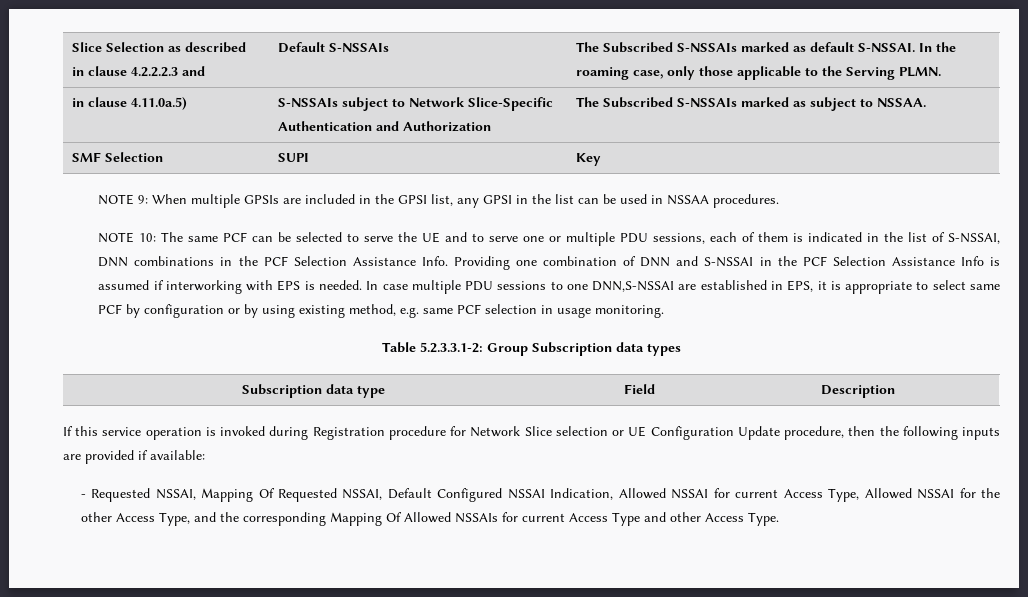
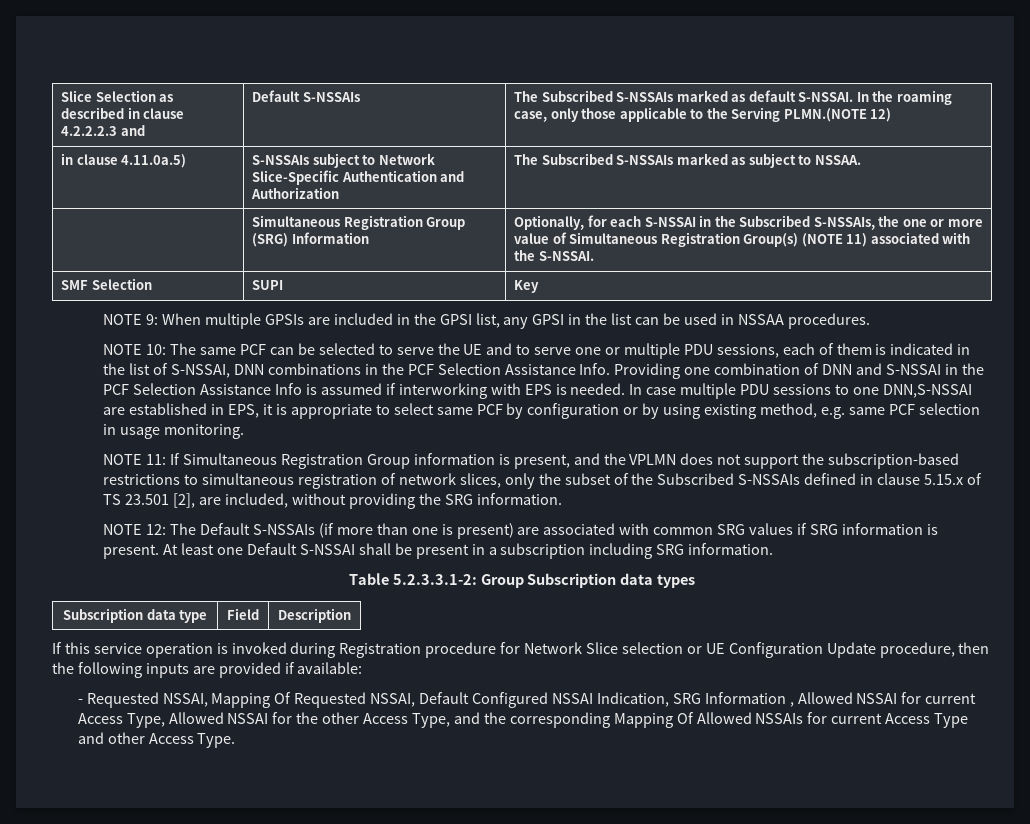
- Slice Selection as described in clause 4.2.2.2.3 and | Default S-NSSAIs | The Subscribed S-NSSAIs marked as default S-NSSAI. In the roaming case, only those applicable to the Serving PLMN.
+ Slice Selection as described in clause 4.2.2.2.3 and | Default S-NSSAIs | The Subscribed S-NSSAIs marked as default S-NSSAI. In the roaming case, only those applicable to the Serving PLMN.(NOTE 12)
+ | Simultaneous Registration Group (SRG) Information | Optionally, for each S-NSSAI in the Subscribed S-NSSAIs, the one or more value of Simultaneous Registration Group(s) (NOTE 11) associated with the S-NSSAI.
+ NOTE 11: If Simultaneous Registration Group information is present, and the VPLMN does not support the subscription-based restrictions to simultaneous registration of network slices, only the subset of the Subscribed S-NSSAIs defined in clause 5.15.x of TS 23.501 [2], are included, without providing the SRG information.
+ NOTE 12: The Default S-NSSAIs (if more than one is present) are associated with common SRG values if SRG information is present. At least one Default S-NSSAI shall be present in a subscription including SRG information.
- - Requested NSSAI, Mapping Of Requested NSSAI, Default Configured NSSAI Indication, Allowed NSSAI for current Access Type, Allowed NSSAI for the other Access Type, and the corresponding Mapping Of Allowed NSSAIs for current Access Type and other Access Type.
+ - Requested NSSAI, Mapping Of Requested NSSAI, Default Configured NSSAI Indication, SRG Information , Allowed NSSAI for current Access Type, Allowed NSSAI for the other Access Type, and the corresponding Mapping Of Allowed NSSAIs for current Access Type and other Access Type.

